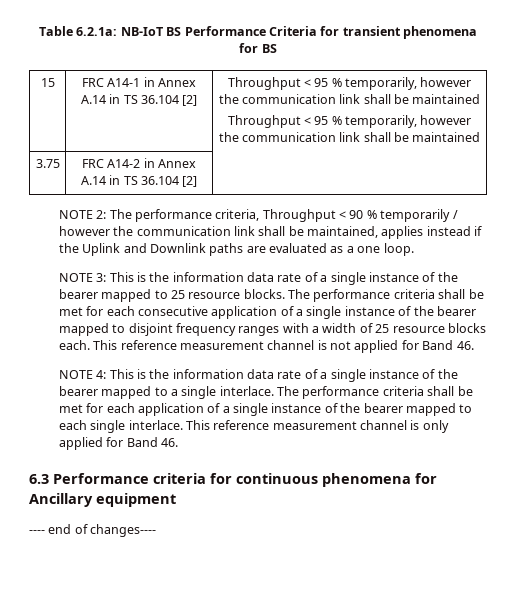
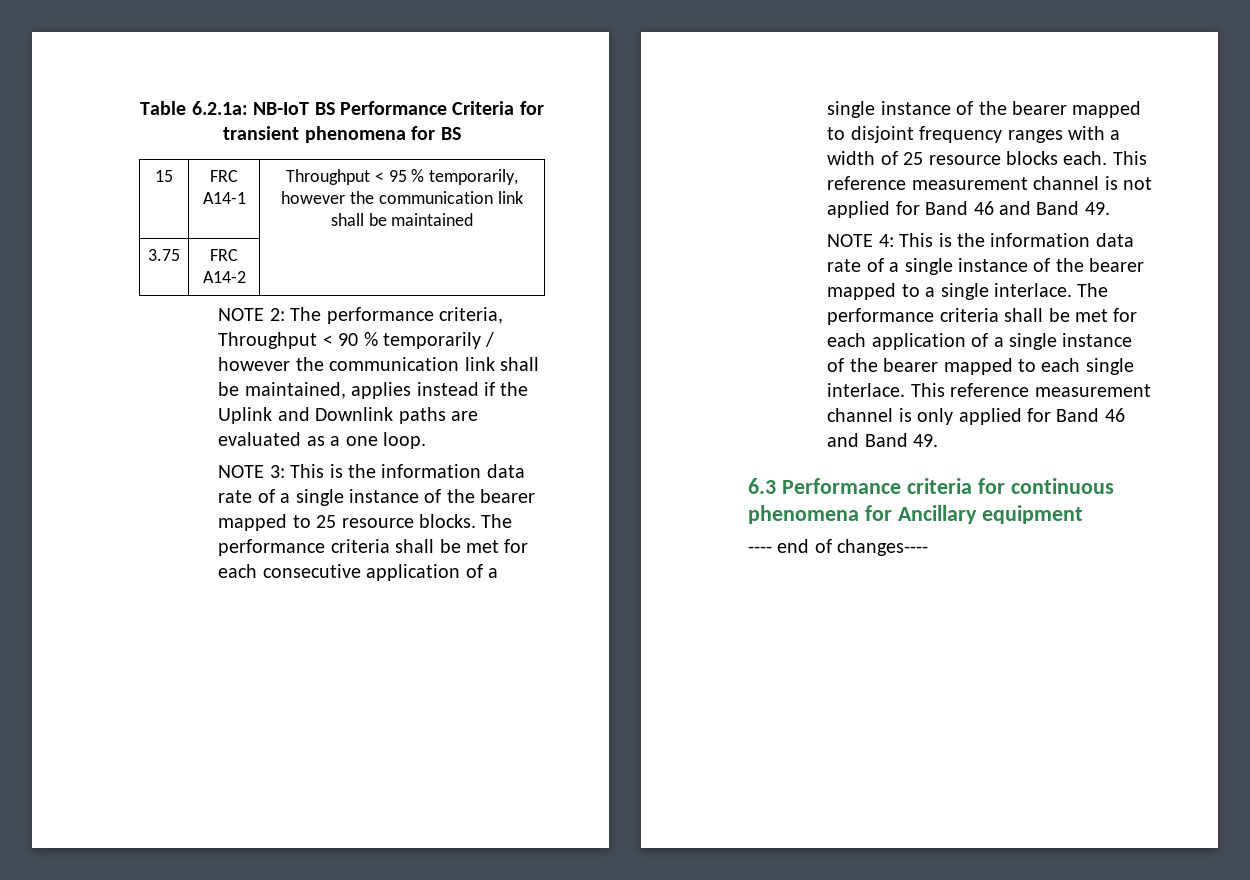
- 15 | FRC A14-1 in Annex A.14 in TS 36.104 [2] | Throughput < 95 % temporarily, however the communication link shall be maintained
- Throughput < 95 % temporarily, however the communication link shall be maintained
- 3.75 | FRC A14-2 in Annex A.14 in TS 36.104 [2] |
+ 15 | FRC A14-1 | Throughput < 95 % temporarily, however the communication link shall be maintained
+ 3.75 | FRC A14-2 |
- This reference measurement channel is not applied for Band 46.
+ This reference measurement channel is not applied for Band 46 and Band 49.
- This reference measurement channel is only applied for Band 46.
+ This reference measurement channel is only applied for Band 46 and Band 49.

